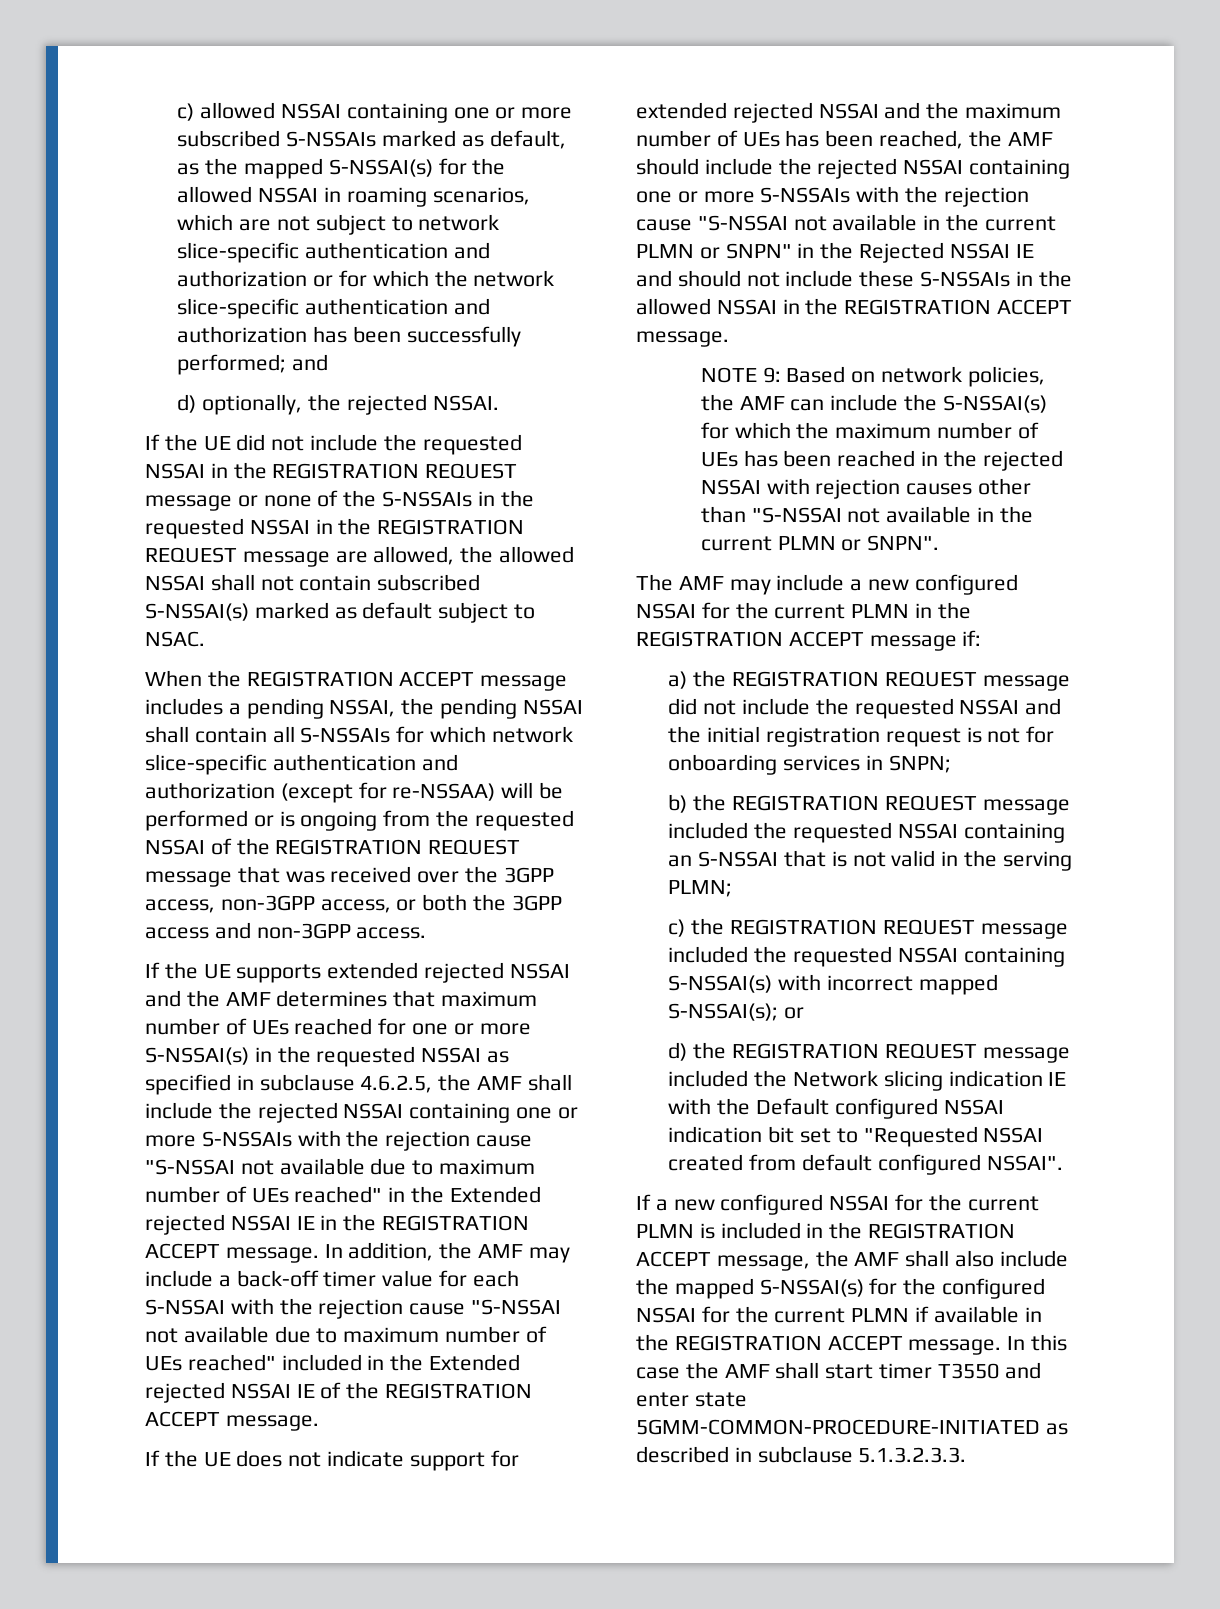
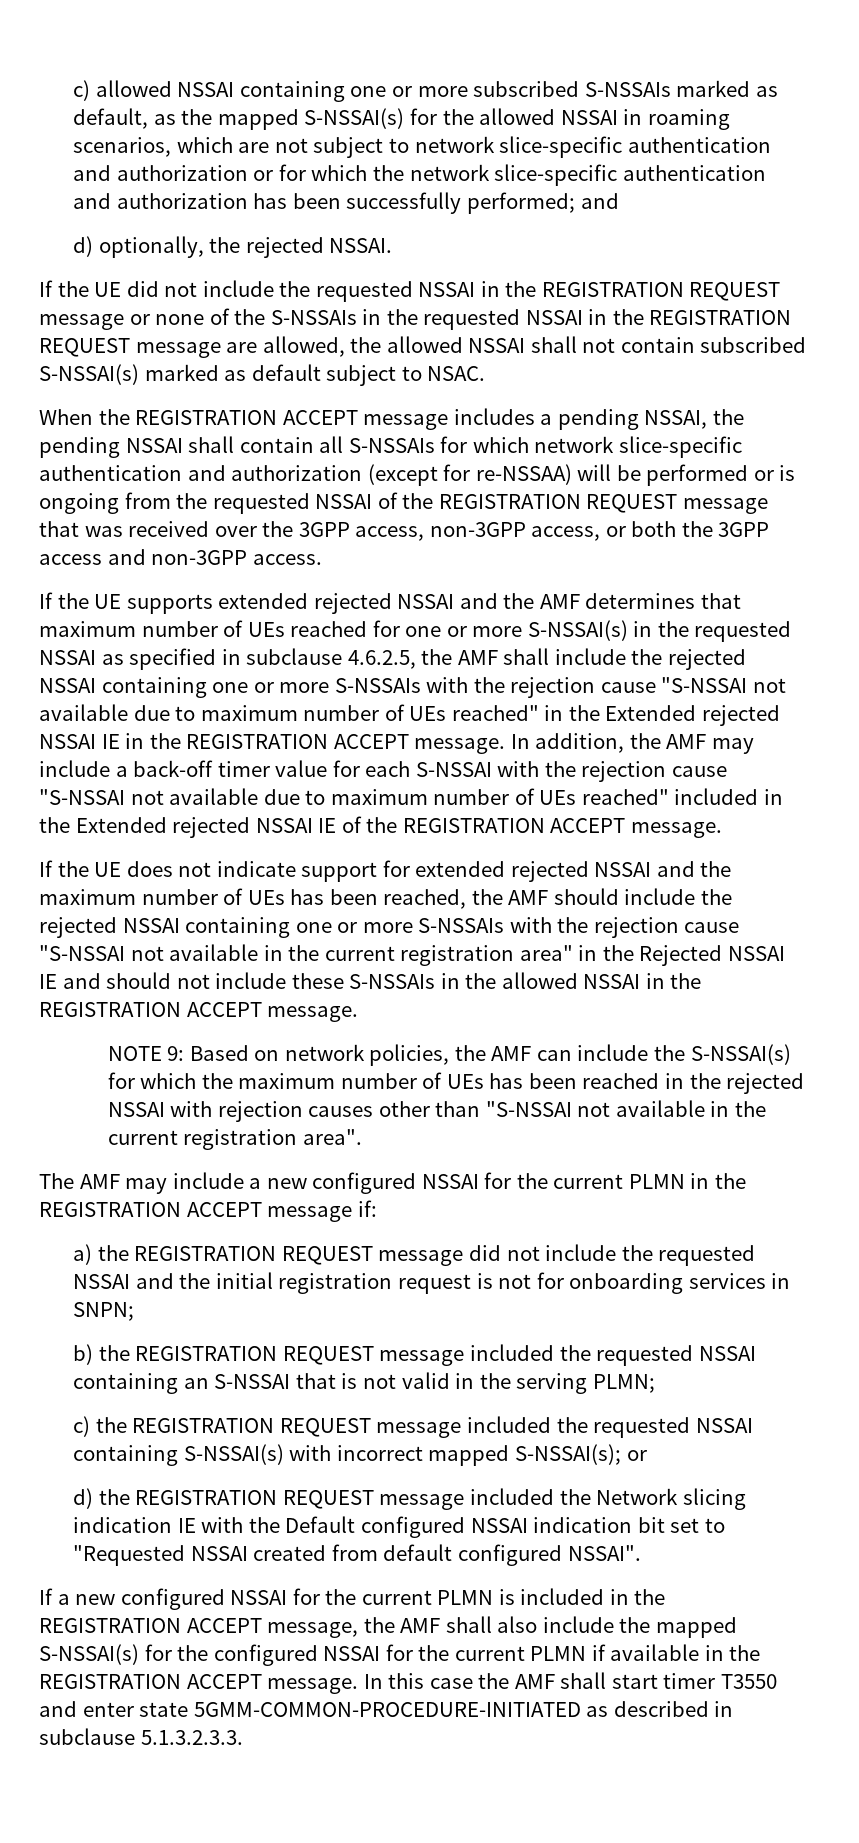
- If the UE does not indicate support for extended rejected NSSAI and the maximum number of UEs has been reached, the AMF should include the rejected NSSAI containing one or more S-NSSAIs with the rejection cause "S-NSSAI not available in the current PLMN or SNPN" in the Rejected NSSAI IE and should not include these S-NSSAIs in the allowed NSSAI in the REGISTRATION ACCEPT message.
+ If the UE does not indicate support for extended rejected NSSAI and the maximum number of UEs has been reached, the AMF should include the rejected NSSAI containing one or more S-NSSAIs with the rejection cause "S-NSSAI not available in the current registration area" in the Rejected NSSAI IE and should not include these S-NSSAIs in the allowed NSSAI in the REGISTRATION ACCEPT message.
- NOTE 9: Based on network policies, the AMF can include the S-NSSAI(s) for which the maximum number of UEs has been reached in the rejected NSSAI with rejection causes other than "S-NSSAI not available in the current PLMN or SNPN".
+ NOTE 9: Based on network policies, the AMF can include the S-NSSAI(s) for which the maximum number of UEs has been reached in the rejected NSSAI with rejection causes other than "S-NSSAI not available in the current registration area".

